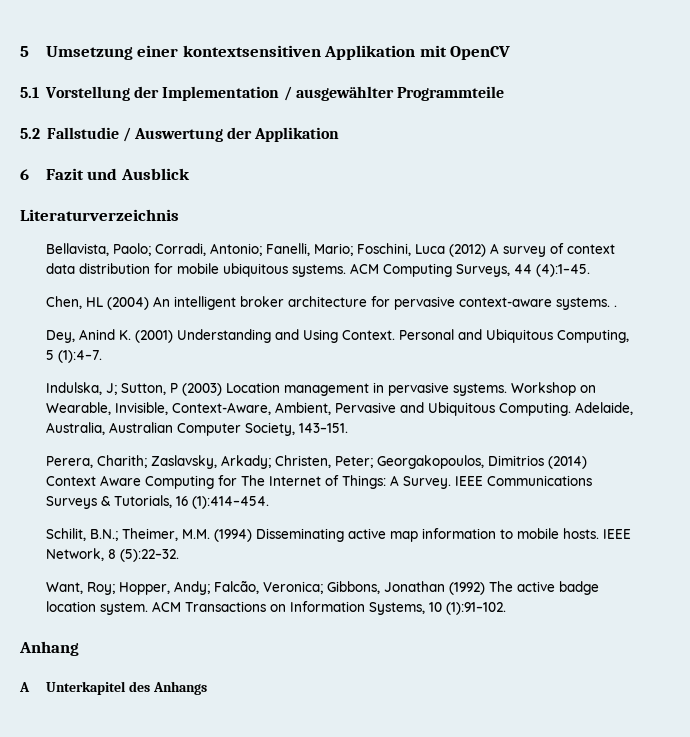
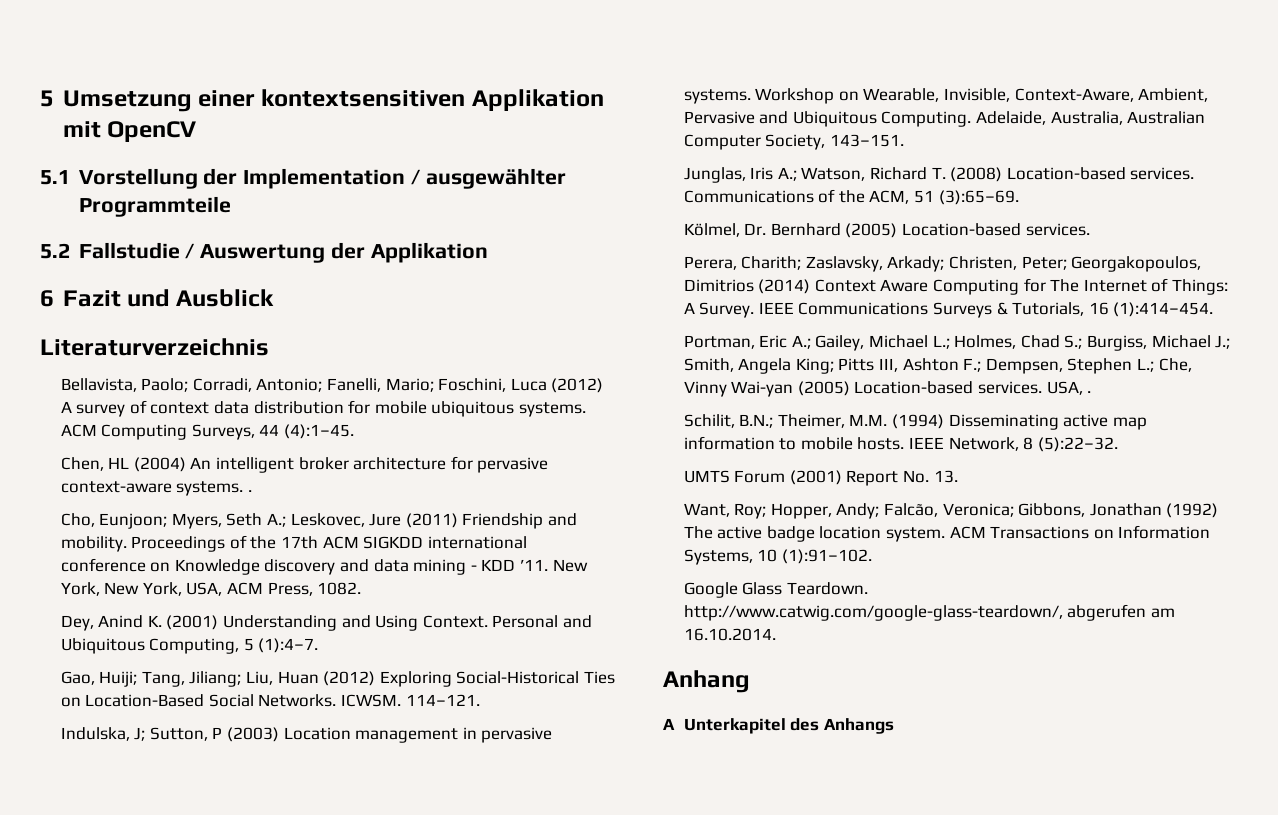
+ Cho, Eunjoon; Myers, Seth A.; Leskovec, Jure (2011) Friendship and mobility. Proceedings of the 17th ACM SIGKDD international conference on Knowledge discovery and data mining - KDD ’11. New York, New York, USA, ACM Press, 1082.
+ Gao, Huiji; Tang, Jiliang; Liu, Huan (2012) Exploring Social-Historical Ties on Location-Based Social Networks. ICWSM. 114–121.
+ Junglas, Iris A.; Watson, Richard T. (2008) Location-based services. Communications of the ACM, 51 (3):65–69.
+ Kölmel, Dr. Bernhard (2005) Location-based services.
+ Portman, Eric A.; Gailey, Michael L.; Holmes, Chad S.; Burgiss, Michael J.; Smith, Angela King; Pitts III, Ashton F.; Dempsen, Stephen L.; Che, Vinny Wai-yan (2005) Location-based services. USA, .
+ UMTS Forum (2001) Report No. 13.
+ Google Glass Teardown. http://www.catwig.com/google-glass-teardown/, abgerufen am 16.10.2014.

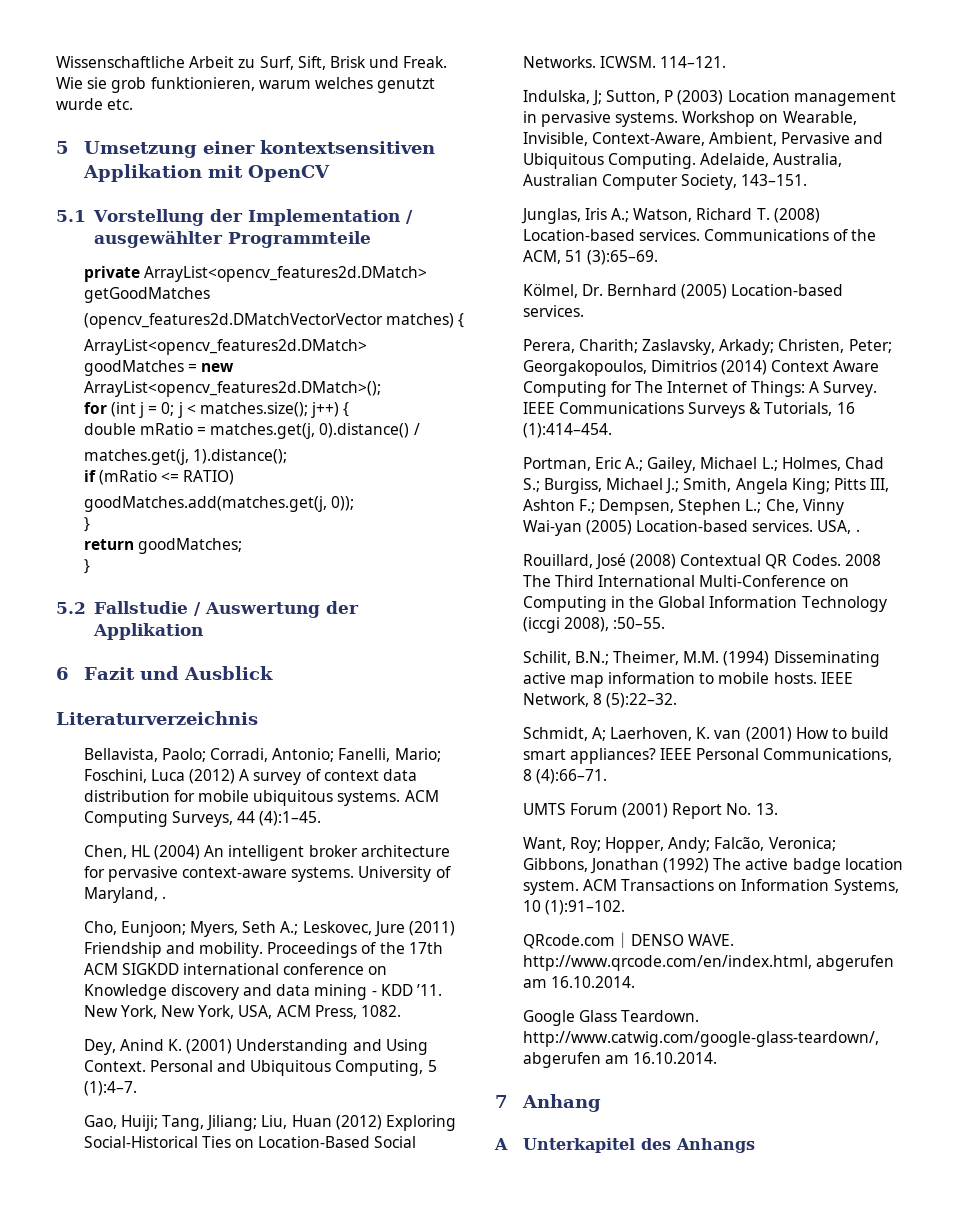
+ Wissenschaftliche Arbeit zu Surf, Sift, Brisk und Freak. Wie sie grob funktionieren, warum welches genutzt wurde etc.
+ private ArrayList<opencv_features2d.DMatch> getGoodMatches
+ (opencv_features2d.DMatchVectorVector matches) {
+ ArrayList<opencv_features2d.DMatch> goodMatches = new ArrayList<opencv_features2d.DMatch>();
+ for (int j = 0; j < matches.size(); j++) {
+ double mRatio = matches.get(j, 0).distance() /
+ matches.get(j, 1).distance();
+ if (mRatio <= RATIO)
+ goodMatches.add(matches.get(j, 0));
+ }
+ return goodMatches;
+ }
- Chen, HL (2004) An intelligent broker architecture for pervasive context-aware systems. .
+ Chen, HL (2004) An intelligent broker architecture for pervasive context-aware systems. University of Maryland, .
+ Rouillard, José (2008) Contextual QR Codes. 2008 The Third International Multi-Conference on Computing in the Global Information Technology (iccgi 2008), :50–55.
+ Schmidt, A; Laerhoven, K. van (2001) How to build smart appliances? IEEE Personal Communications, 8 (4):66–71.
+ QRcode.com｜DENSO WAVE. http://www.qrcode.com/en/index.html, abgerufen am 16.10.2014.
- Anhang
+ 7 Anhang

